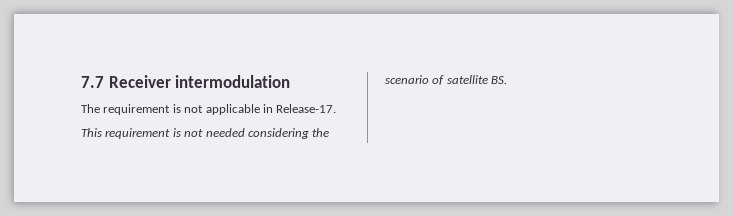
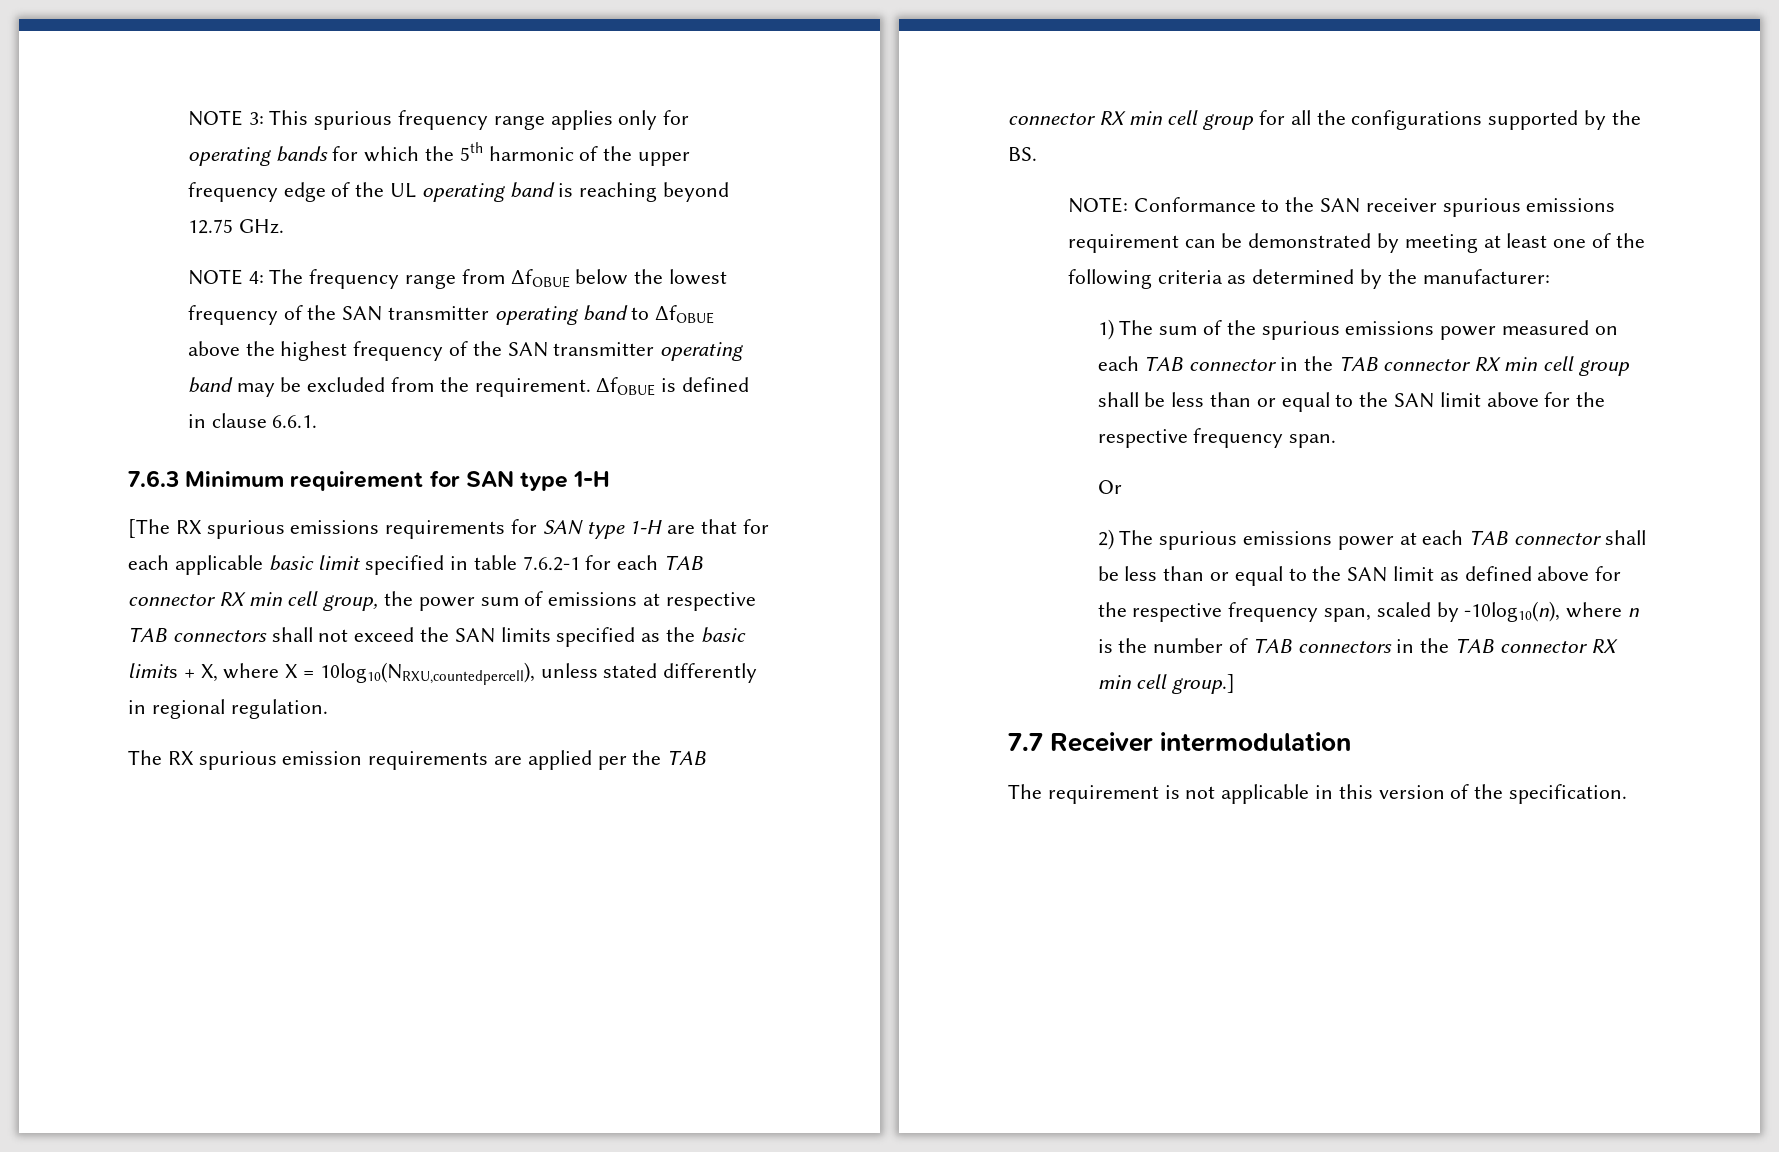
+ NOTE 3: This spurious frequency range applies only for operating bands for which the 5th harmonic of the upper frequency edge of the UL operating band is reaching beyond 12.75 GHz.
+ NOTE 4: The frequency range from ΔfOBUE below the lowest frequency of the SAN transmitter operating band to ΔfOBUE above the highest frequency of the SAN transmitter operating band may be excluded from the requirement. ΔfOBUE is defined in clause 6.6.1.
+ 7.6.3 Minimum requirement for SAN type 1-H
+ [The RX spurious emissions requirements for SAN type 1-H are that for each applicable basic limit specified in table 7.6.2-1 for each TAB connector RX min cell group, the power sum of emissions at respective TAB connectors shall not exceed the SAN limits specified as the basic limits + X, where X = 10log10(NRXU,countedpercell), unless stated differently in regional regulation.
+ The RX spurious emission requirements are applied per the TAB connector RX min cell group for all the configurations supported by the BS.
+ NOTE: Conformance to the SAN receiver spurious emissions requirement can be demonstrated by meeting at least one of the following criteria as determined by the manufacturer:
+ 1) The sum of the spurious emissions power measured on each TAB connector in the TAB connector RX min cell group shall be less than or equal to the SAN limit above for the respective frequency span.
+ Or
+ 2) The spurious emissions power at each TAB connector shall be less than or equal to the SAN limit as defined above for the respective frequency span, scaled by -10log10(n), where n is the number of TAB connectors in the TAB connector RX min cell group.]
- The requirement is not applicable in Release-17.
- This requirement is not needed considering the scenario of satellite BS.
+ The requirement is not applicable in this version of the specification.

